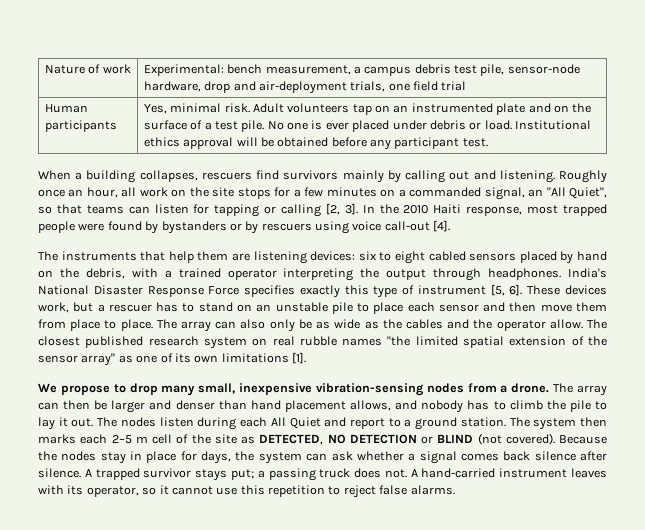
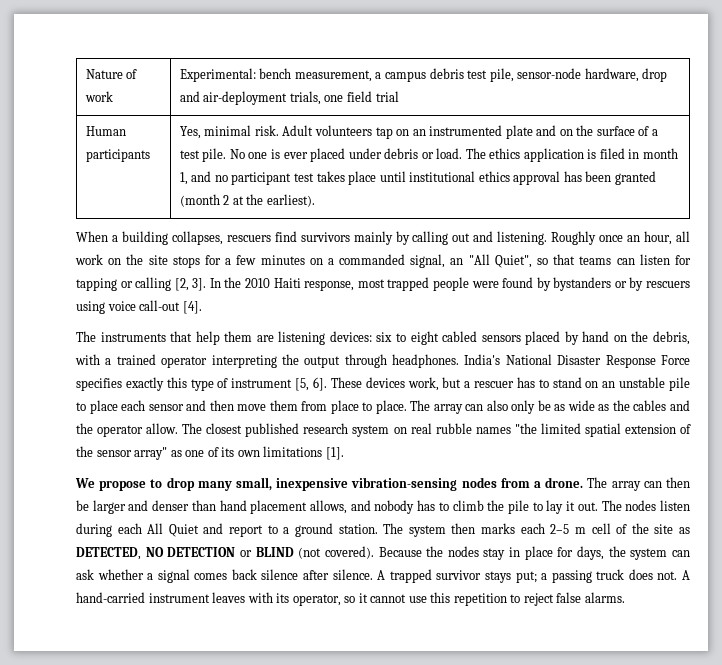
- Institutional ethics approval will be obtained before any participant test.
+ The ethics application is filed in month 1, and no participant test takes place until institutional ethics approval has been granted (month 2 at the earliest).

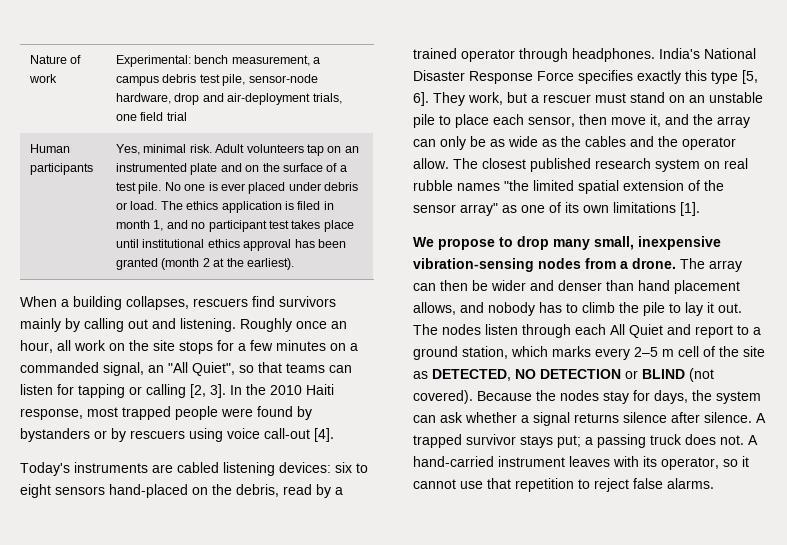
- The instruments that help them are listening devices: six to eight cabled sensors placed by hand on the debris, with a trained operator interpreting the output through headphones.
+ Today's instruments are cabled listening devices: six to eight sensors hand-placed on the debris, read by a trained operator through headphones.
- India's National Disaster Response Force specifies exactly this type of instrument [5, 6]. These devices work, but a rescuer has to stand on an unstable pile to place each sensor and then move them from place to place. The array can also only be as wide as the cables and the operator allow.
+ India's National Disaster Response Force specifies exactly this type [5, 6]. They work, but a rescuer must stand on an unstable pile to place each sensor, then move it, and the array can only be as wide as the cables and the operator allow.
- The array can then be larger and denser than hand placement allows, and nobody has to climb the pile to lay it out.
+ The array can then be wider and denser than hand placement allows, and nobody has to climb the pile to lay it out.
- The nodes listen during each All Quiet and report to a ground station. The system then marks each 2–5 m cell of the site as DETECTED, NO DETECTION or BLIND (not covered).
+ The nodes listen through each All Quiet and report to a ground station, which marks every 2–5 m cell of the site as DETECTED, NO DETECTION or BLIND (not covered).
- Because the nodes stay in place for days, the system can ask whether a signal comes back silence after silence.
+ Because the nodes stay for days, the system can ask whether a signal returns silence after silence.
- A hand-carried instrument leaves with its operator, so it cannot use this repetition to reject false alarms.
+ A hand-carried instrument leaves with its operator, so it cannot use that repetition to reject false alarms.

